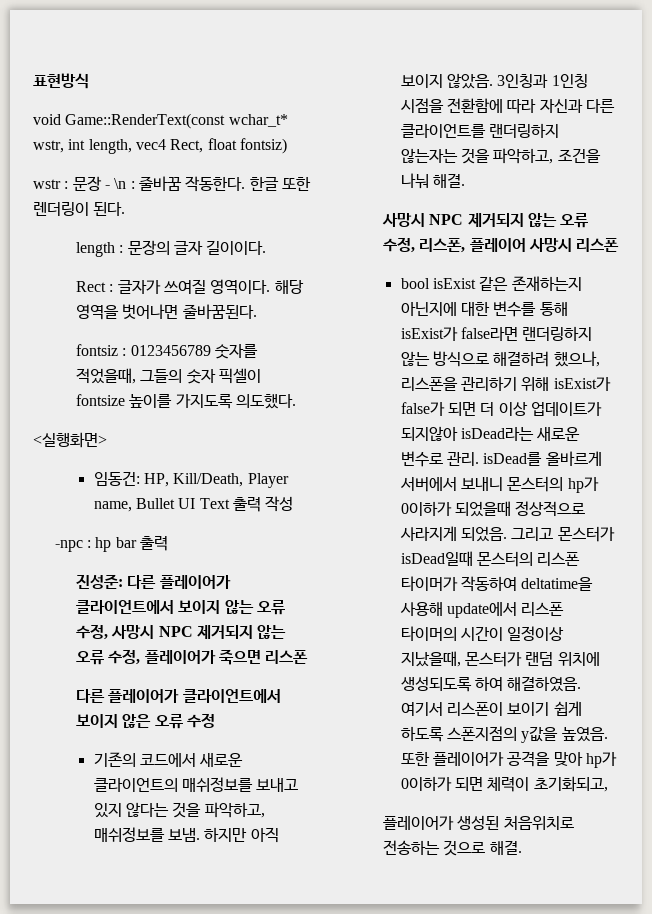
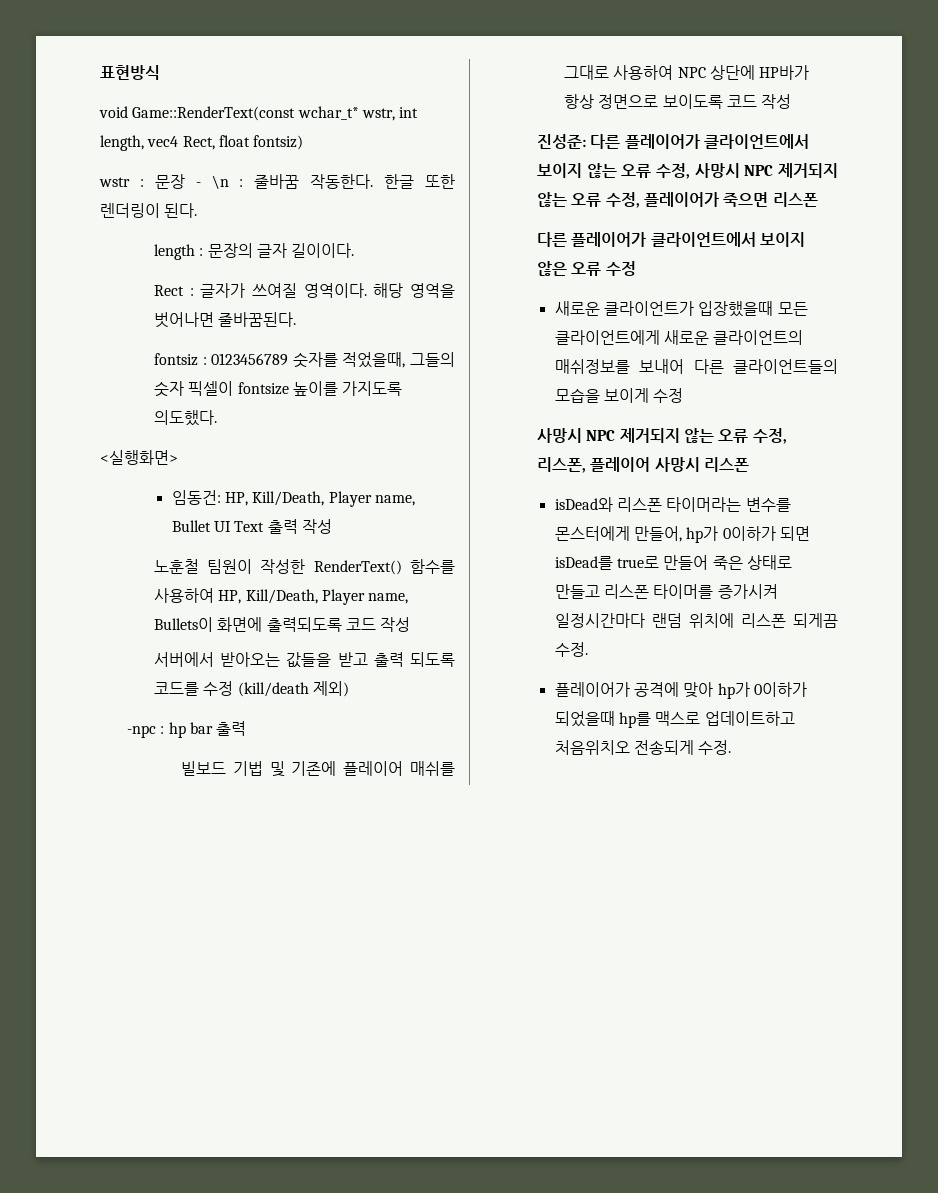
+ 노훈철 팀원이 작성한 RenderText() 함수를 사용하여 HP, Kill/Death, Player name, Bullets이 화면에 출력되도록 코드 작성
+ 서버에서 받아오는 값들을 받고 출력 되도록 코드를 수정 (kill/death 제외)
+ 빌보드 기법 및 기존에 플레이어 매쉬를 그대로 사용하여 NPC 상단에 HP바가 항상 정면으로 보이도록 코드 작성
- 기존의 코드에서 새로운 클라이언트의 매쉬정보를 보내고 있지 않다는 것을 파악하고, 매쉬정보를 보냄. 하지만 아직 보이지 않았음. 3인칭과 1인칭 시점을 전환함에 따라 자신과 다른 클라이언트를 랜더링하지 않는자는 것을 파악하고, 조건을 나눠 해결.
+ 새로운 클라이언트가 입장했을때 모든 클라이언트에게 새로운 클라이언트의 매쉬정보를 보내어 다른 클라이언트들의 모습을 보이게 수정
- bool isExist 같은 존재하는지 아닌지에 대한 변수를 통해 isExist가 false라면 랜더링하지 않는 방식으로 해결하려 했으나, 리스폰을 관리하기 위해 isExist가 false가 되면 더 이상 업데이트가 되지않아 isDead라는 새로운 변수로 관리. isDead를 올바르게 서버에서 보내니 몬스터의 hp가 0이하가 되었을때 정상적으로 사라지게 되었음. 그리고 몬스터가 isDead일때 몬스터의 리스폰 타이머가 작동하여 deltatime을 사용해 update에서 리스폰 타이머의 시간이 일정이상 지났을때, 몬스터가 랜덤 위치에 생성되도록 하여 해결하였음. 여기서 리스폰이 보이기 쉽게 하도록 스폰지점의 y값을 높였음. 또한 플레이어가 공격을 맞아 hp가 0이하가 되면 체력이 초기화되고,
- 플레이어가 생성된 처음위치로 전송하는 것으로 해결.
+ isDead와 리스폰 타이머라는 변수를 몬스터에게 만들어, hp가 0이하가 되면 isDead를 true로 만들어 죽은 상태로 만들고 리스폰 타이머를 증가시켜 일정시간마다 랜덤 위치에 리스폰 되게끔 수정.
+ 플레이어가 공격에 맞아 hp가 0이하가 되었을때 hp를 맥스로 업데이트하고 처음위치오 전송되게 수정.

